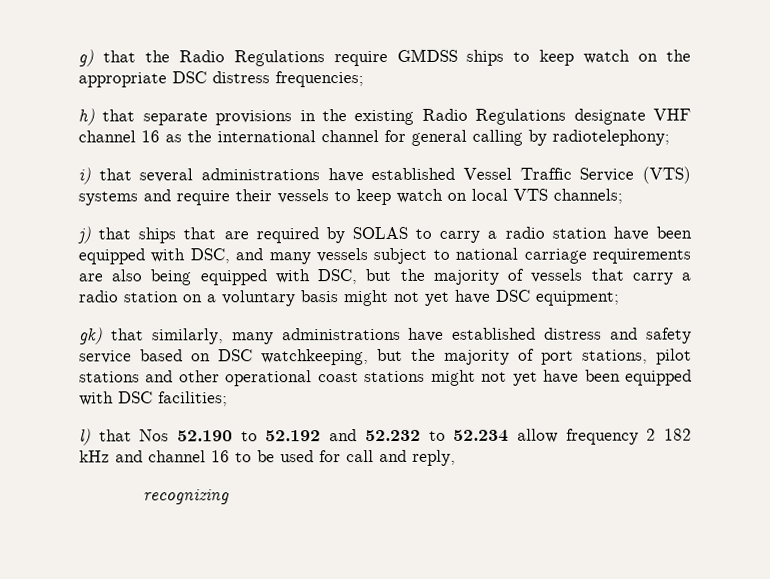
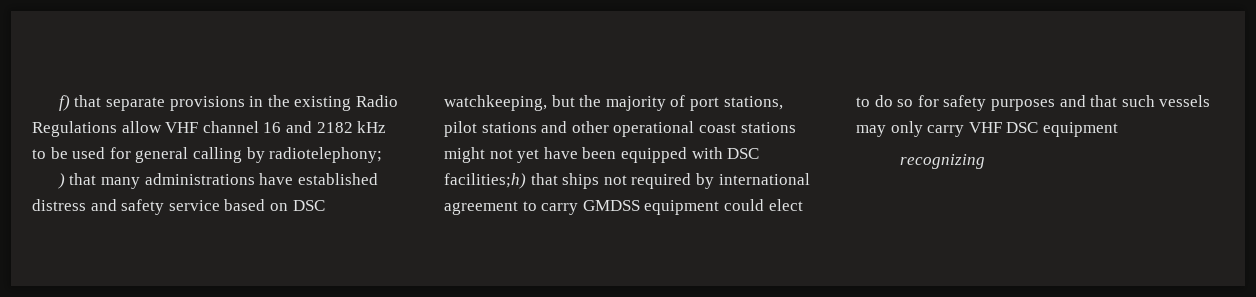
- g) that the Radio Regulations require GMDSS ships to keep watch on the appropriate DSC distress frequencies;
- h) that separate provisions in the existing Radio Regulations designate VHF channel 16 as the international channel for general calling by radiotelephony;
+ f) that separate provisions in the existing Radio Regulations allow VHF channel 16 and 2182 kHz to be used for general calling by radiotelephony;
- i) that several administrations have established Vessel Traffic Service (VTS) systems and require their vessels to keep watch on local VTS channels;
- j) that ships that are required by SOLAS to carry a radio station have been equipped with DSC, and many vessels subject to national carriage requirements are also being equipped with DSC, but the majority of vessels that carry a radio station on a voluntary basis might not yet have DSC equipment;
- gk) that similarly, many administrations have established distress and safety service based on DSC watchkeeping, but the majority of port stations, pilot stations and other operational coast stations might not yet have been equipped with DSC facilities;
- l) that Nos 52.190 to 52.192 and 52.232 to 52.234 allow frequency 2 182 kHz and channel 16 to be used for call and reply,
+ ) that many administrations have established distress and safety service based on DSC watchkeeping, but the majority of port stations, pilot stations and other operational coast stations might not yet have been equipped with DSC facilities;h) that ships not required by international agreement to carry GMDSS equipment could elect to do so for safety purposes and that such vessels may only carry VHF DSC equipment

